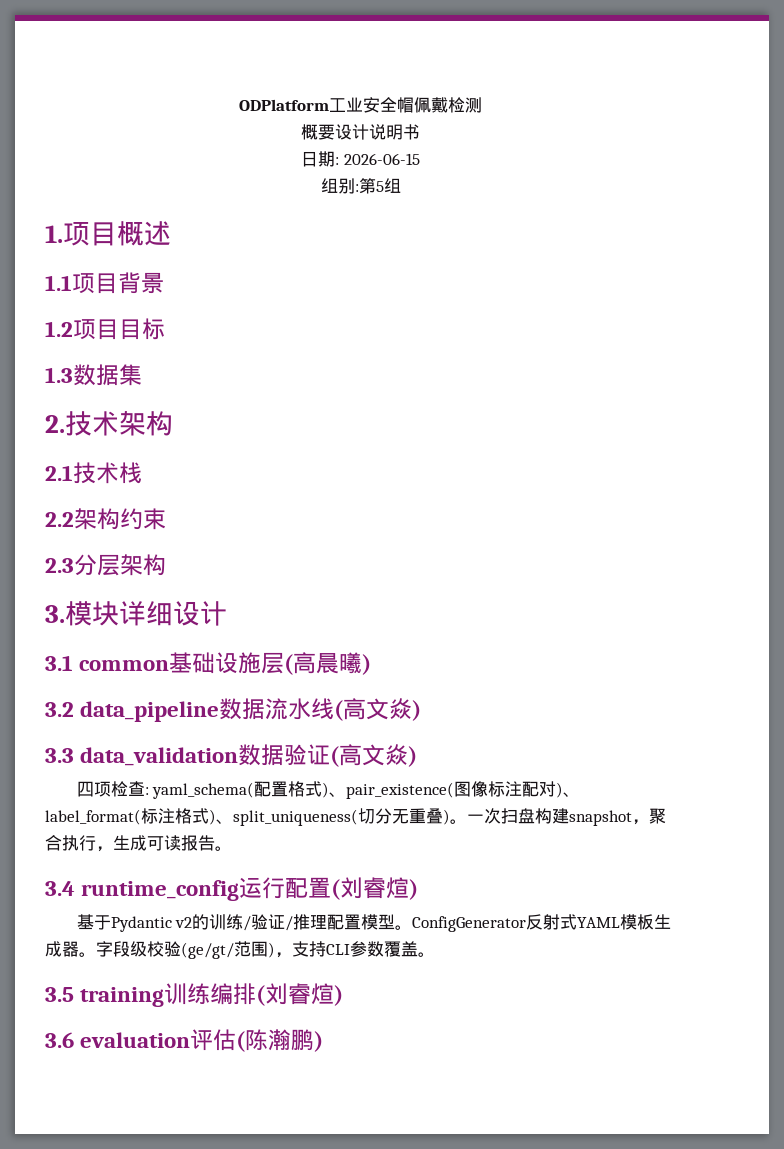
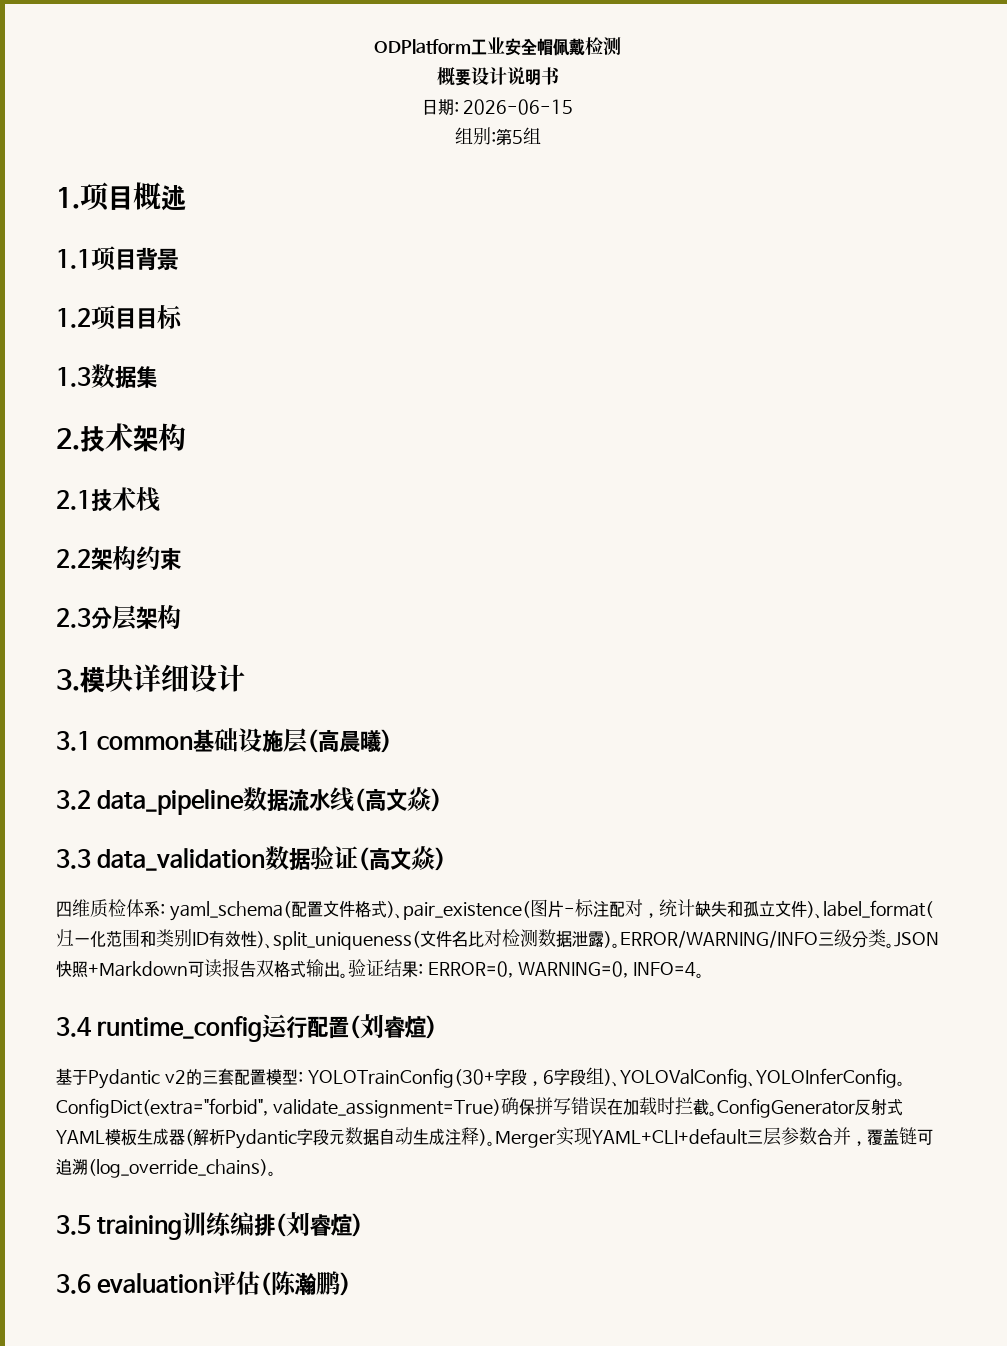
- 四项检查: yaml_schema(配置格式)、pair_existence(图像标注配对)、label_format(标注格式)、split_uniqueness(切分无重叠)。一次扫盘构建snapshot，聚合执行，生成可读报告。
+ 四维质检体系: yaml_schema(配置文件格式)、pair_existence(图片-标注配对，统计缺失和孤立文件)、label_format(归一化范围和类别ID有效性)、split_uniqueness(文件名比对检测数据泄露)。ERROR/WARNING/INFO三级分类。JSON快照+Markdown可读报告双格式输出。验证结果: ERROR=0, WARNING=0, INFO=4。
- 基于Pydantic v2的训练/验证/推理配置模型。
+ 基于Pydantic v2的三套配置模型: YOLOTrainConfig(30+字段，6字段组)、YOLOValConfig、YOLOInferConfig。ConfigDict(extra="forbid", validate_assignment=True)确保拼写错误在加载时拦截。
- ConfigGenerator反射式YAML模板生成器。字段级校验(ge/gt/范围)，支持CLI参数覆盖。
+ ConfigGenerator反射式YAML模板生成器(解析Pydantic字段元数据自动生成注释)。Merger实现YAML+CLI+default三层参数合并，覆盖链可追溯(log_override_chains)。

